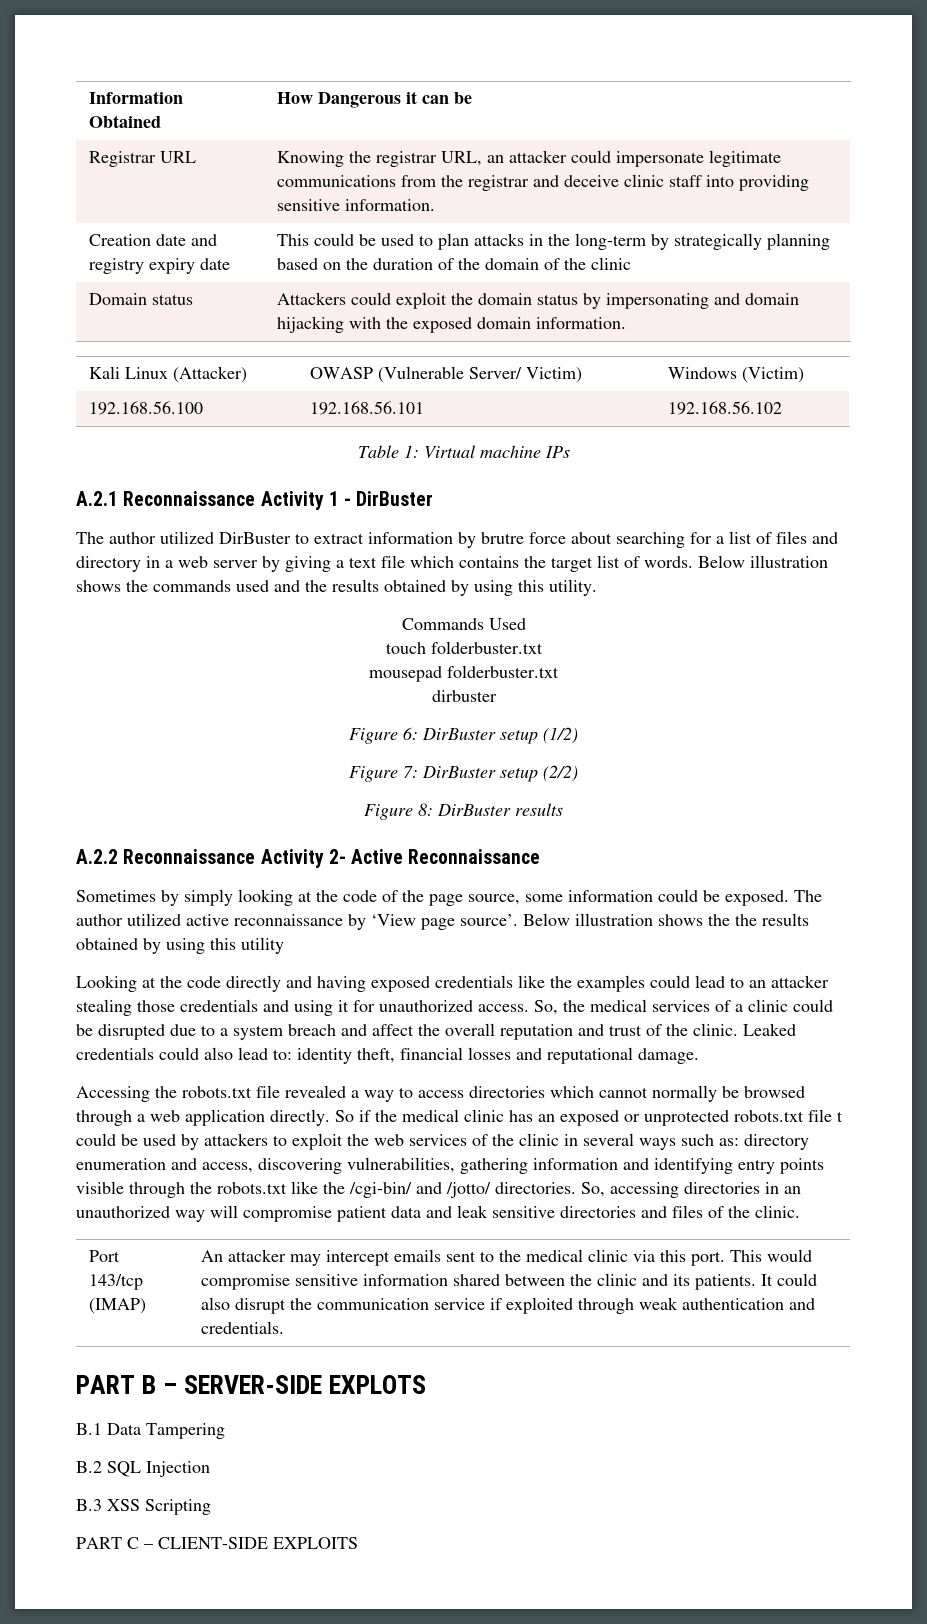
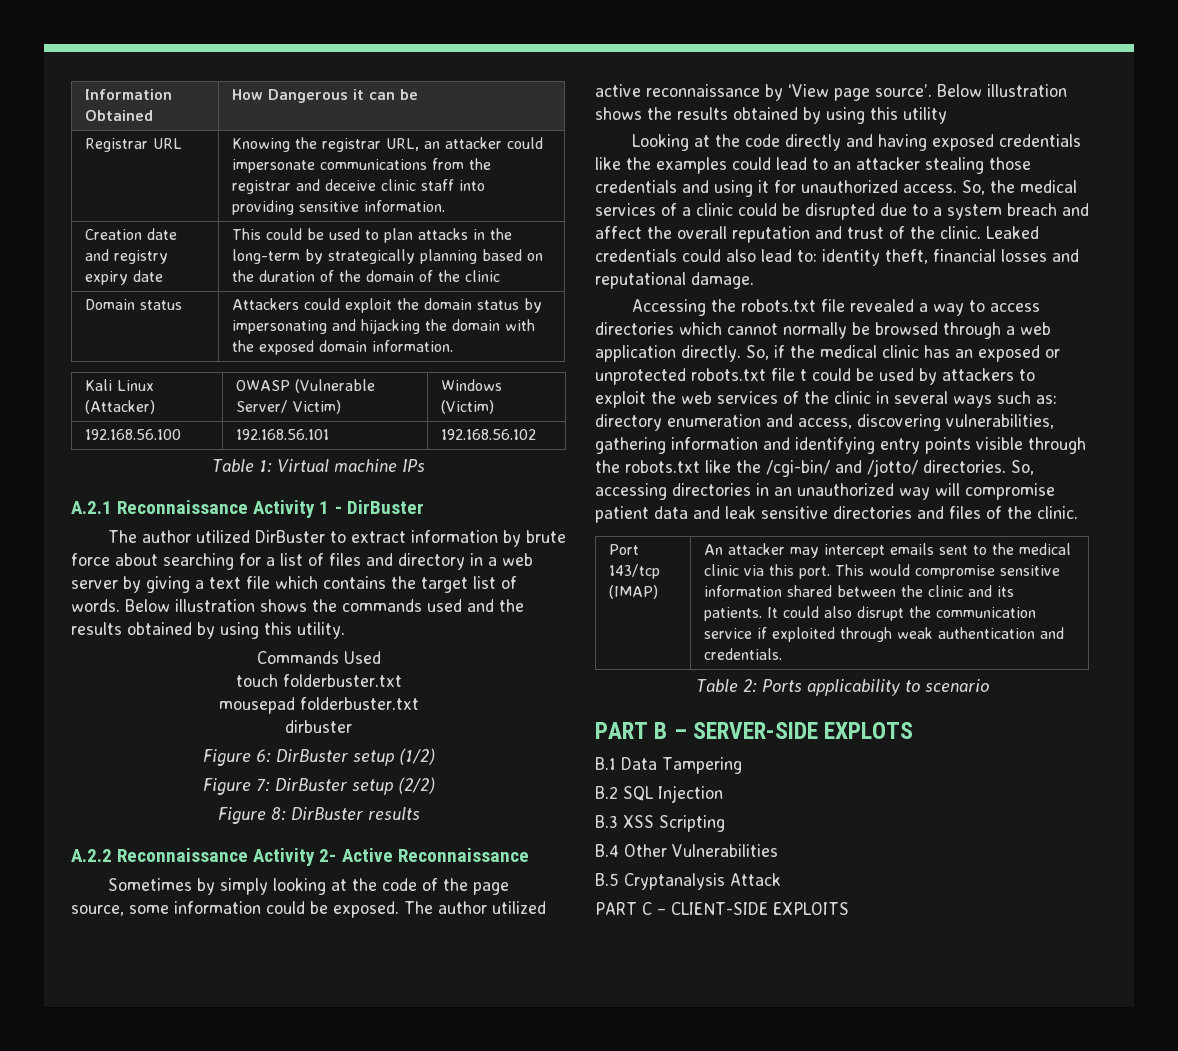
- Registrar URL | Knowing the registrar URL, an attacker could impersonate legitimate communications from the registrar and deceive clinic staff into providing sensitive information.
+ Registrar URL | Knowing the registrar URL, an attacker could impersonate communications from the registrar and deceive clinic staff into providing sensitive information.
- Domain status | Attackers could exploit the domain status by impersonating and domain hijacking with the exposed domain information.
+ Domain status | Attackers could exploit the domain status by impersonating and hijacking the domain with the exposed domain information.
- The author utilized DirBuster to extract information by brutre force about searching for a list of files and directory in a web server by giving a text file which contains the target list of words.
+ The author utilized DirBuster to extract information by brute force about searching for a list of files and directory in a web server by giving a text file which contains the target list of words.
- Below illustration shows the the results obtained by using this utility
+ Below illustration shows the results obtained by using this utility
- So if the medical clinic has an exposed or unprotected robots.txt file t could be used by attackers to exploit the web services of the clinic in several ways such as: directory enumeration and access, discovering vulnerabilities, gathering information and identifying entry points visible through the robots.txt like the /cgi-bin/ and /jotto/ directories.
+ So, if the medical clinic has an exposed or unprotected robots.txt file t could be used by attackers to exploit the web services of the clinic in several ways such as: directory enumeration and access, discovering vulnerabilities, gathering information and identifying entry points visible through the robots.txt like the /cgi-bin/ and /jotto/ directories.
+ Table 2: Ports applicability to scenario
+ B.4 Other Vulnerabilities
+ B.5 Cryptanalysis Attack

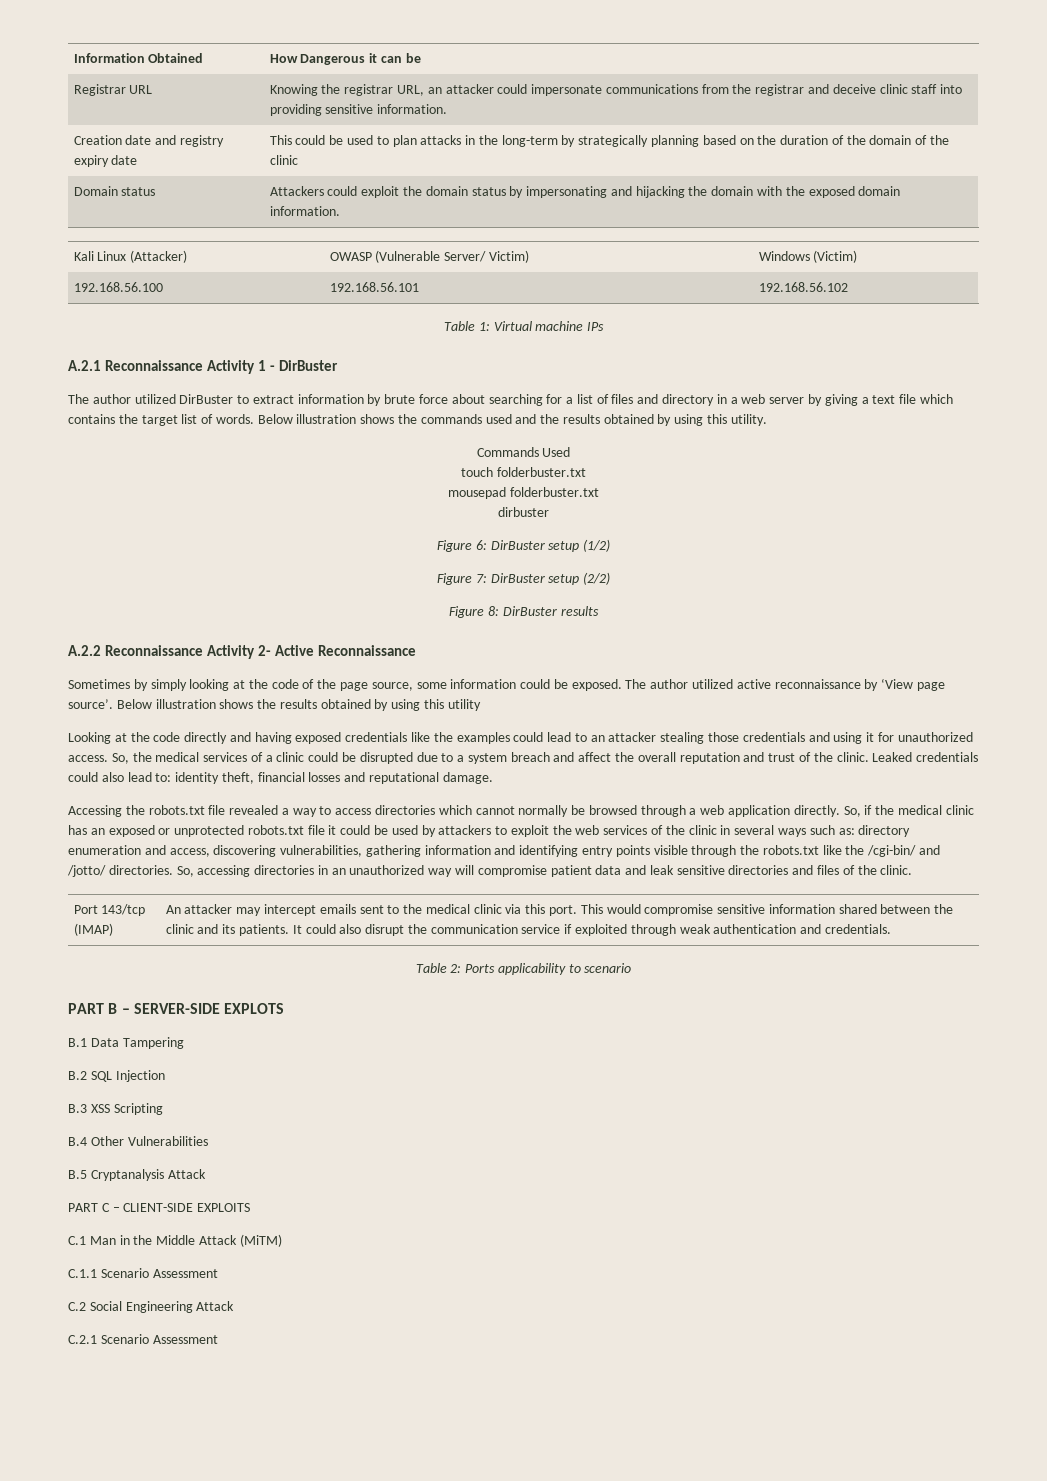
- So, if the medical clinic has an exposed or unprotected robots.txt file t could be used by attackers to exploit the web services of the clinic in several ways such as: directory enumeration and access, discovering vulnerabilities, gathering information and identifying entry points visible through the robots.txt like the /cgi-bin/ and /jotto/ directories.
+ So, if the medical clinic has an exposed or unprotected robots.txt file it could be used by attackers to exploit the web services of the clinic in several ways such as: directory enumeration and access, discovering vulnerabilities, gathering information and identifying entry points visible through the robots.txt like the /cgi-bin/ and /jotto/ directories.
+ C.1 Man in the Middle Attack (MiTM)
+ C.1.1 Scenario Assessment
+ C.2 Social Engineering Attack
+ C.2.1 Scenario Assessment

